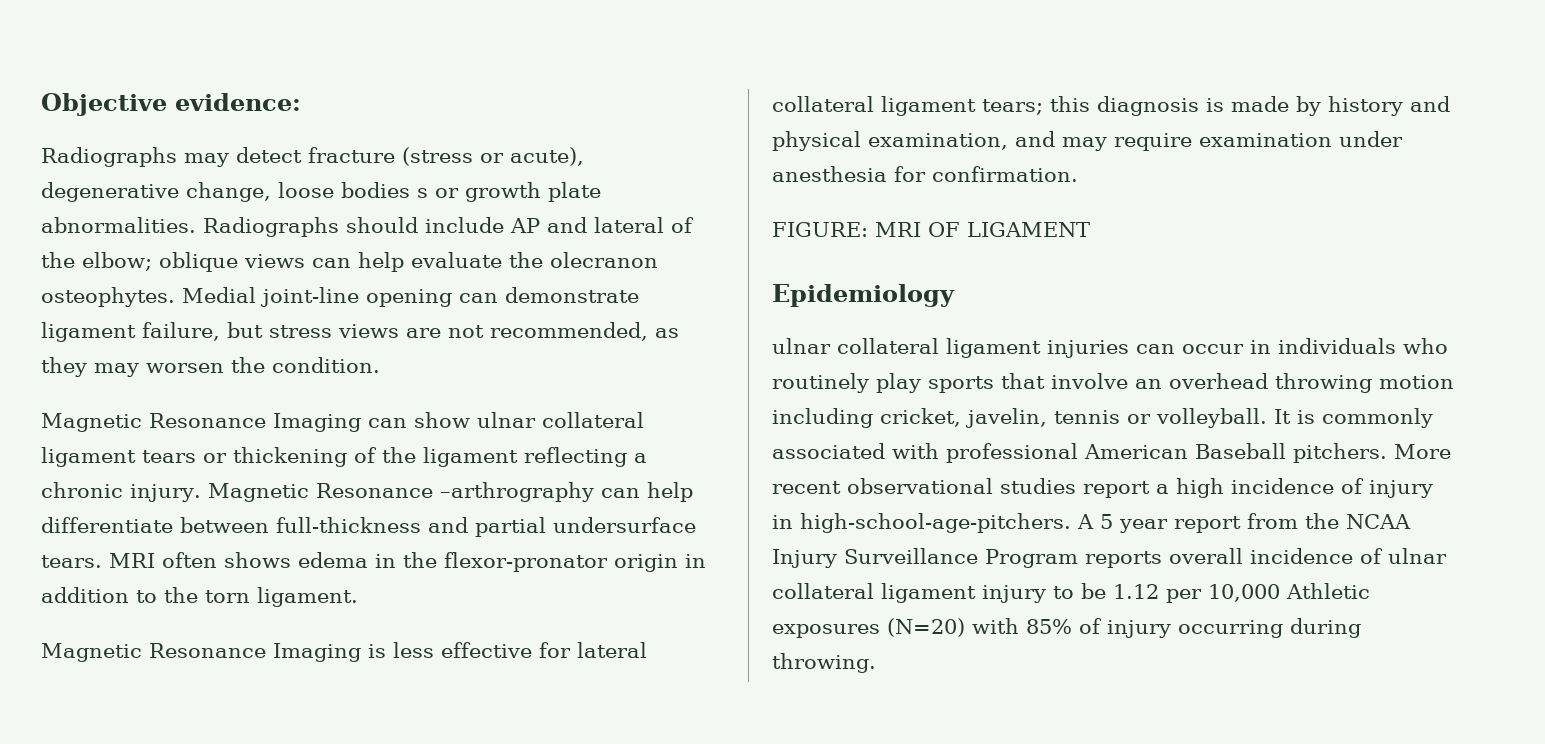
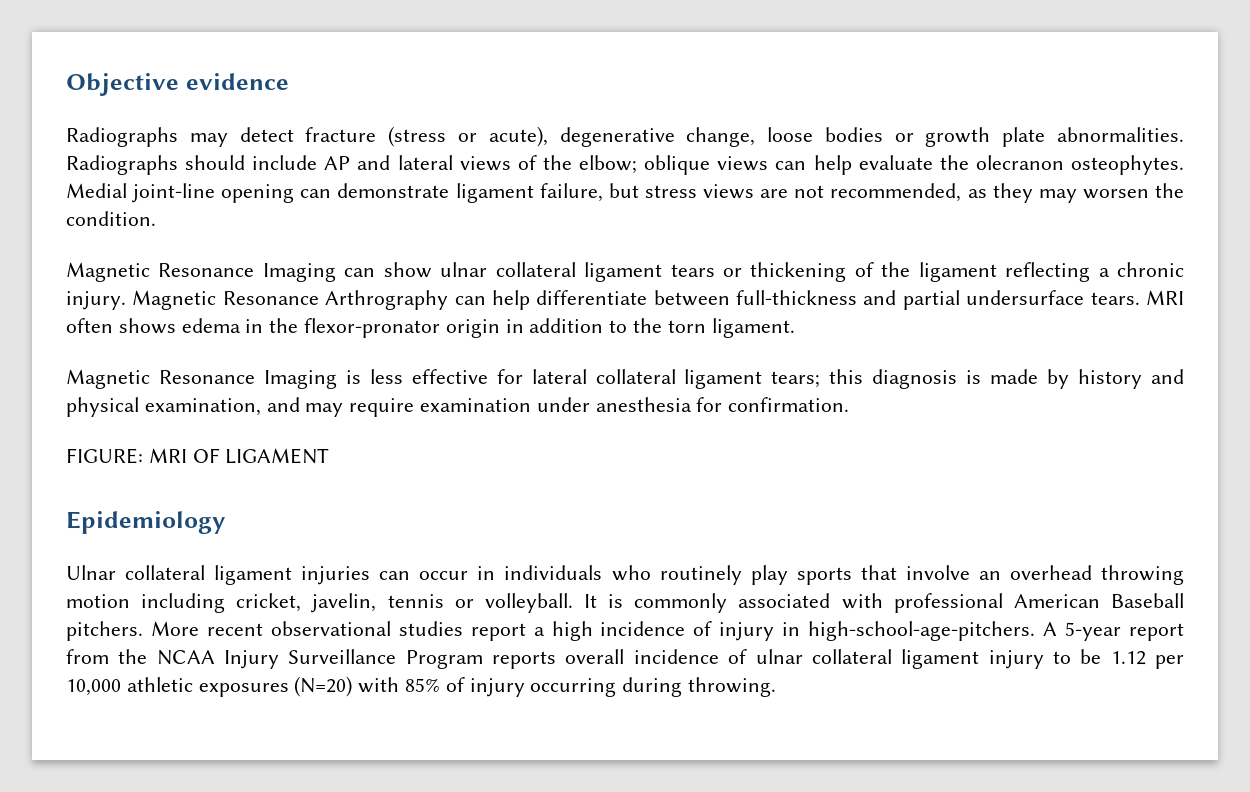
- Objective evidence:
+ Objective evidence
- Radiographs may detect fracture (stress or acute), degenerative change, loose bodies s or growth plate abnormalities.
+ Radiographs may detect fracture (stress or acute), degenerative change, loose bodies or growth plate abnormalities.
- Radiographs should include AP and lateral of the elbow; oblique views can help evaluate the olecranon osteophytes.
+ Radiographs should include AP and lateral views of the elbow; oblique views can help evaluate the olecranon osteophytes.
- Magnetic Resonance –arthrography can help differentiate between full-thickness and partial undersurface tears.
+ Magnetic Resonance Arthrography can help differentiate between full-thickness and partial undersurface tears.
- ulnar collateral ligament injuries can occur in individuals who routinely play sports that involve an overhead throwing motion including cricket, javelin, tennis or volleyball.
+ Ulnar collateral ligament injuries can occur in individuals who routinely play sports that involve an overhead throwing motion including cricket, javelin, tennis or volleyball.
- A 5 year report from the NCAA Injury Surveillance Program reports overall incidence of ulnar collateral ligament injury to be 1.12 per 10,000 Athletic exposures (N=20) with 85% of injury occurring during throwing.
+ A 5-year report from the NCAA Injury Surveillance Program reports overall incidence of ulnar collateral ligament injury to be 1.12 per 10,000 athletic exposures (N=20) with 85% of injury occurring during throwing.

